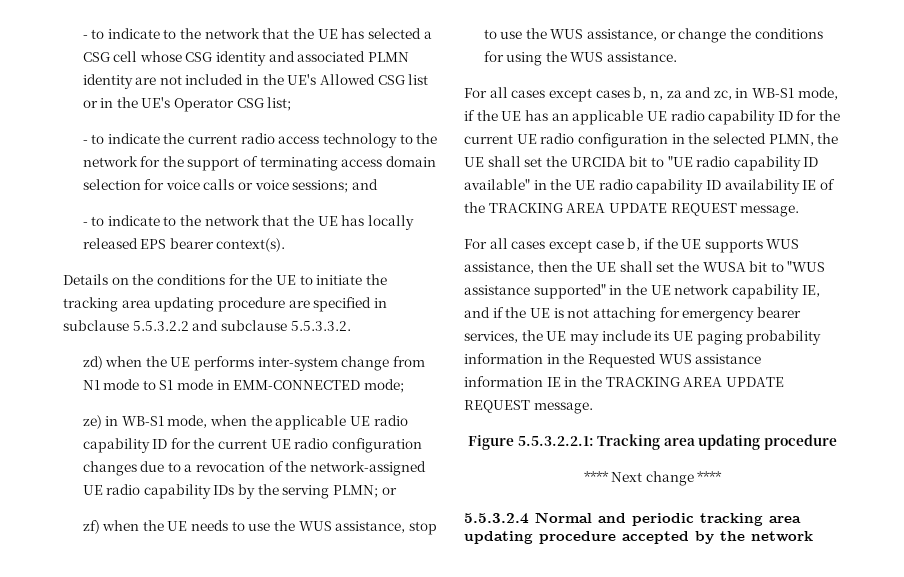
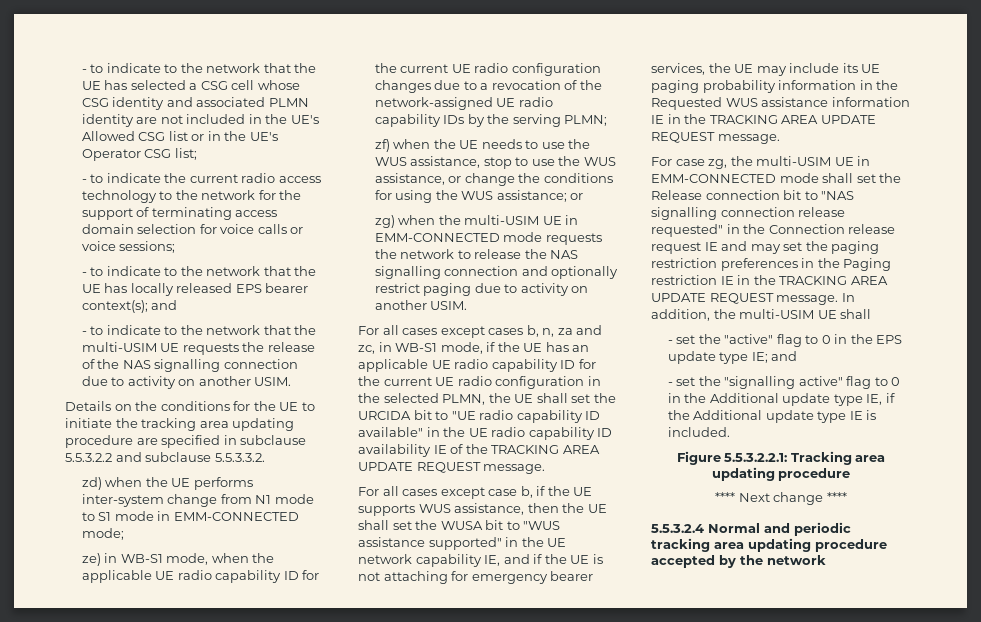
- - to indicate the current radio access technology to the network for the support of terminating access domain selection for voice calls or voice sessions; and
+ - to indicate the current radio access technology to the network for the support of terminating access domain selection for voice calls or voice sessions;
- - to indicate to the network that the UE has locally released EPS bearer context(s).
+ - to indicate to the network that the UE has locally released EPS bearer context(s); and
+ - to indicate to the network that the multi-USIM UE requests the release of the NAS signalling connection due to activity on another USIM.
- ze) in WB-S1 mode, when the applicable UE radio capability ID for the current UE radio configuration changes due to a revocation of the network-assigned UE radio capability IDs by the serving PLMN; or
+ ze) in WB-S1 mode, when the applicable UE radio capability ID for the current UE radio configuration changes due to a revocation of the network-assigned UE radio capability IDs by the serving PLMN;
- zf) when the UE needs to use the WUS assistance, stop to use the WUS assistance, or change the conditions for using the WUS assistance.
+ zf) when the UE needs to use the WUS assistance, stop to use the WUS assistance, or change the conditions for using the WUS assistance; or
+ zg) when the multi-USIM UE in EMM-CONNECTED mode requests the network to release the NAS signalling connection and optionally restrict paging due to activity on another USIM.
+ For case zg, the multi-USIM UE in EMM-CONNECTED mode shall set the Release connection bit to "NAS signalling connection release requested" in the Connection release request IE and may set the paging restriction preferences in the Paging restriction IE in the TRACKING AREA UPDATE REQUEST message. In addition, the multi-USIM UE shall
+ - set the "active" flag to 0 in the EPS update type IE; and
+ - set the "signalling active" flag to 0 in the Additional update type IE, if the Additional update type IE is included.

